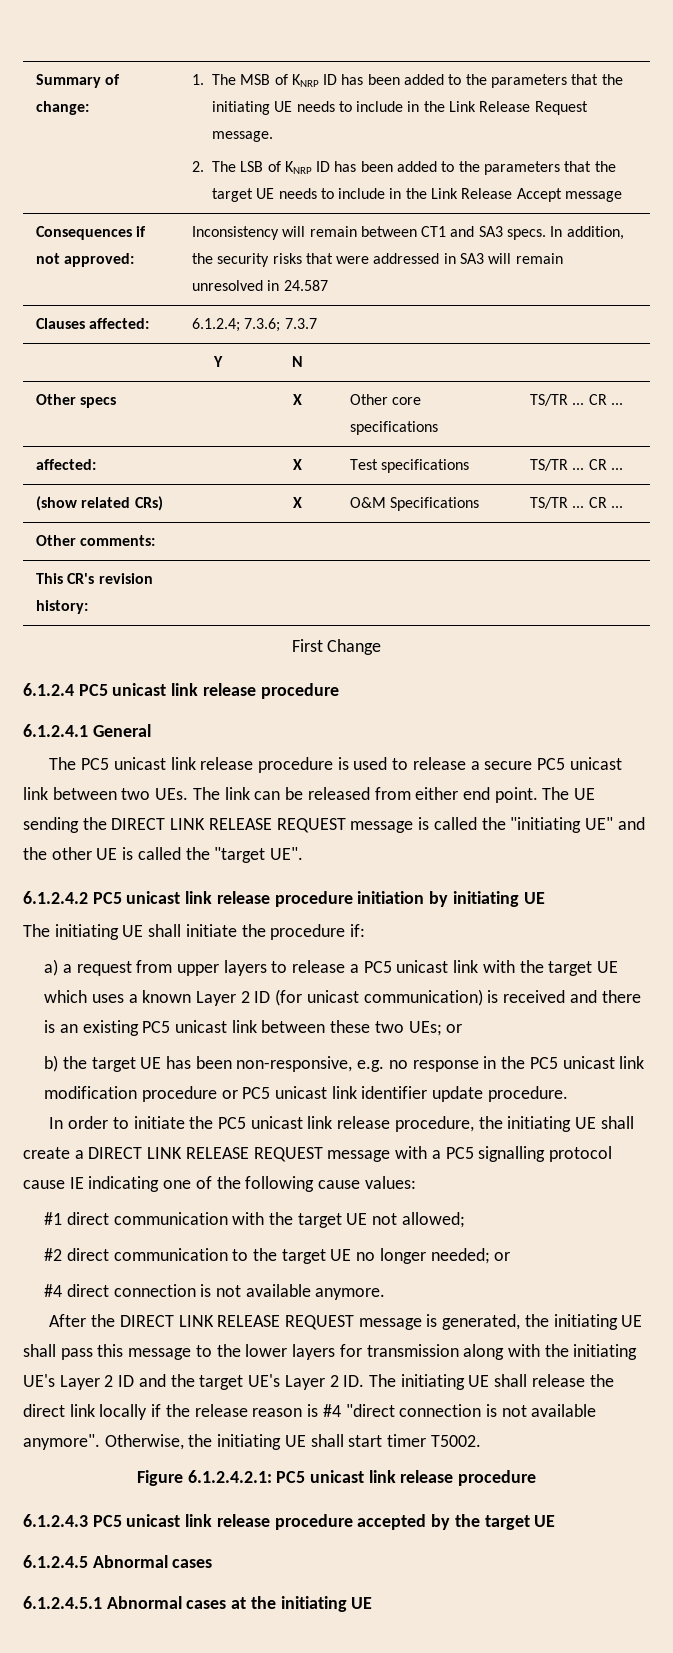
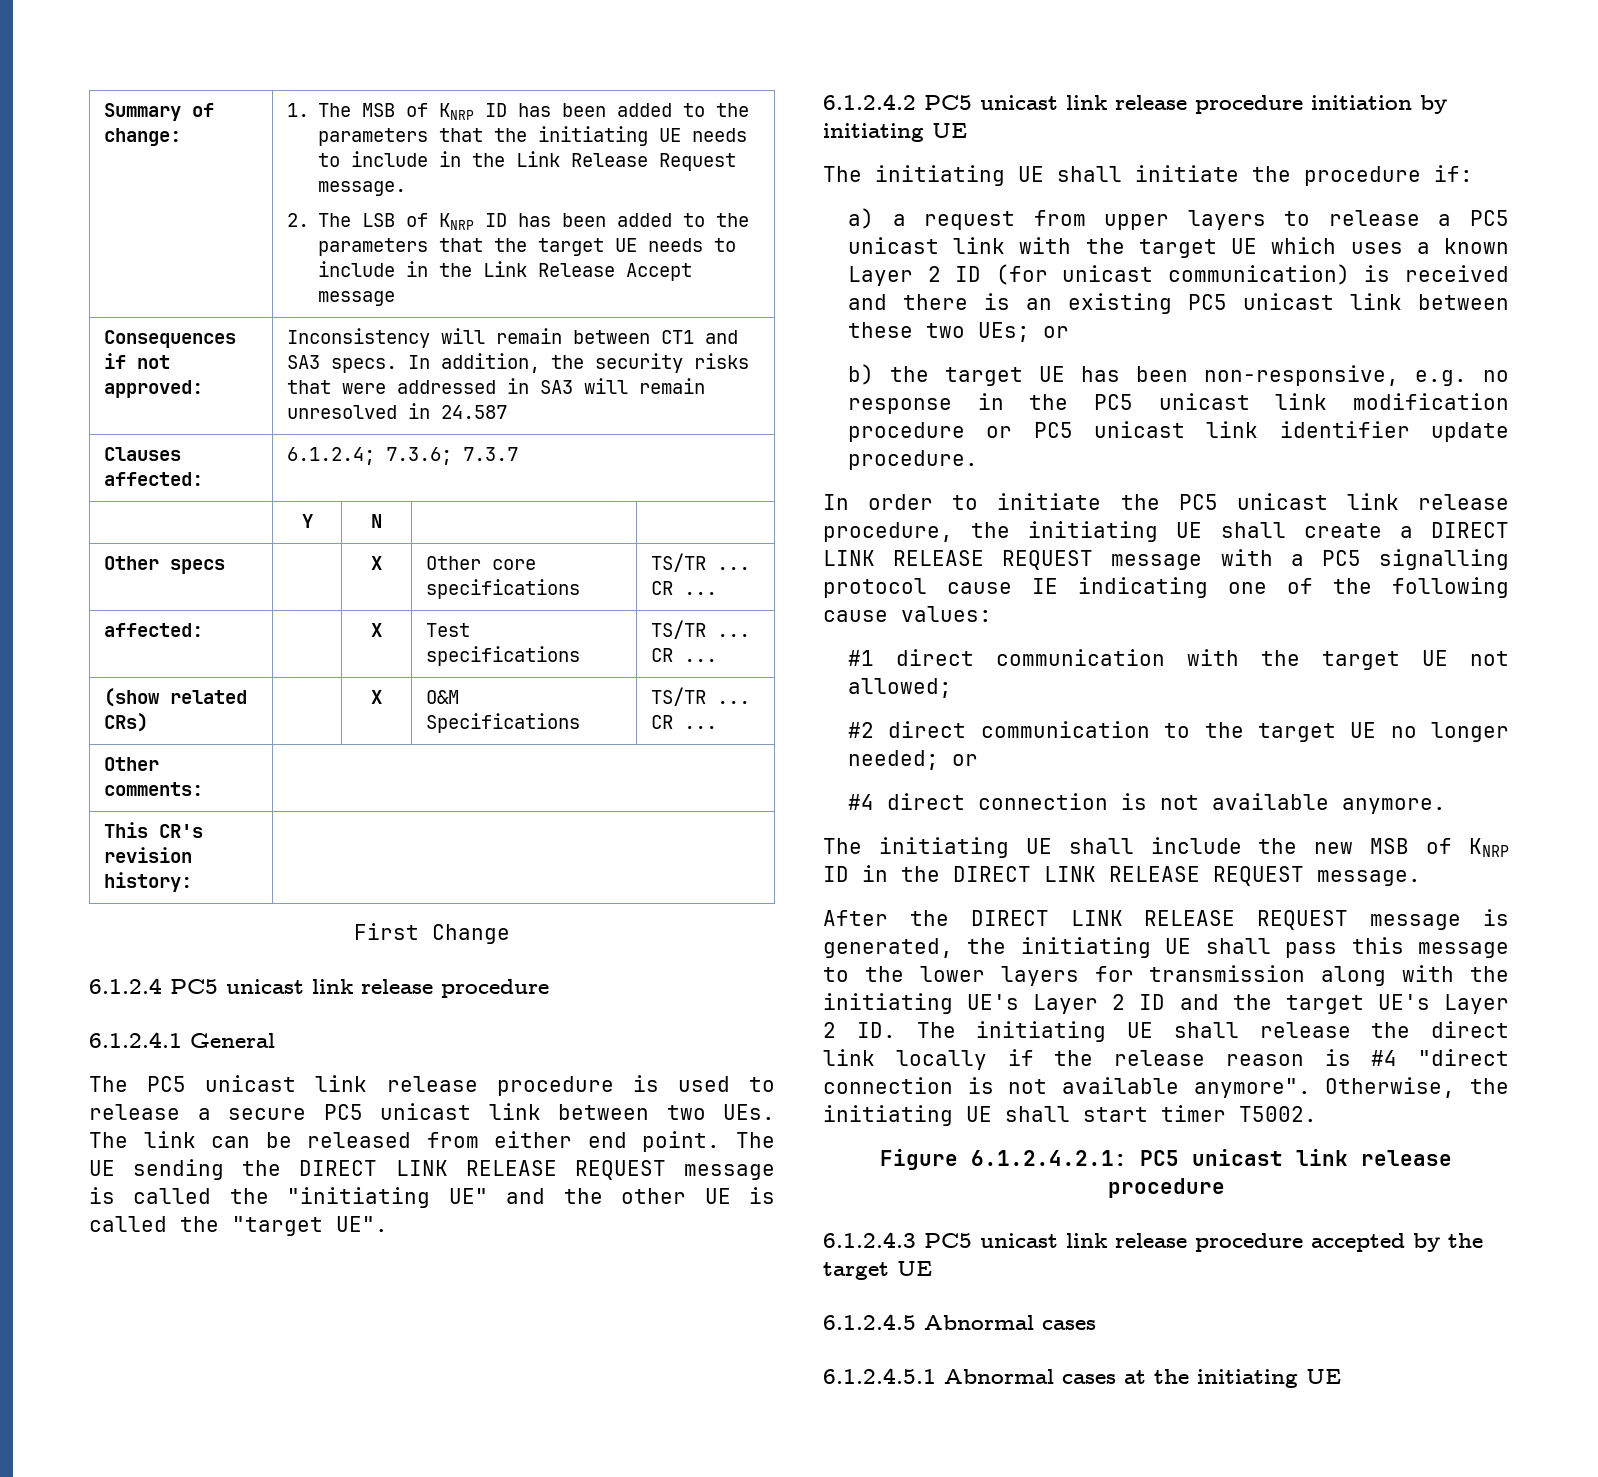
+ The initiating UE shall include the new MSB of KNRP ID in the DIRECT LINK RELEASE REQUEST message.

